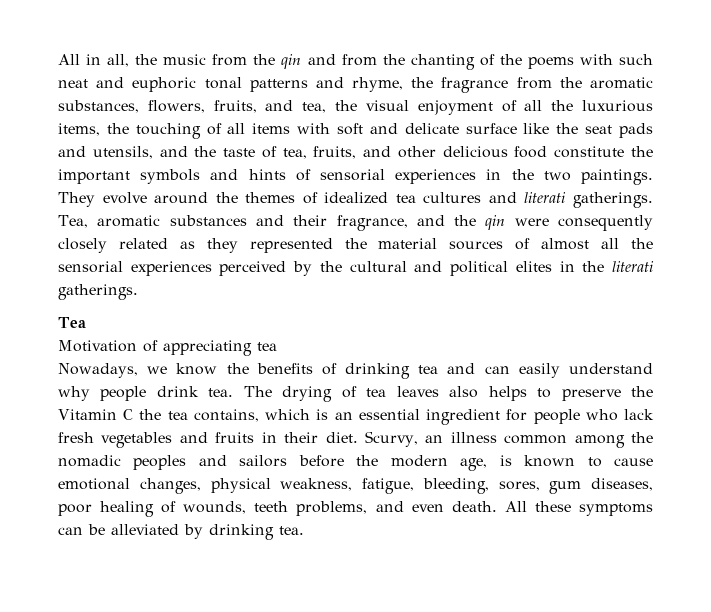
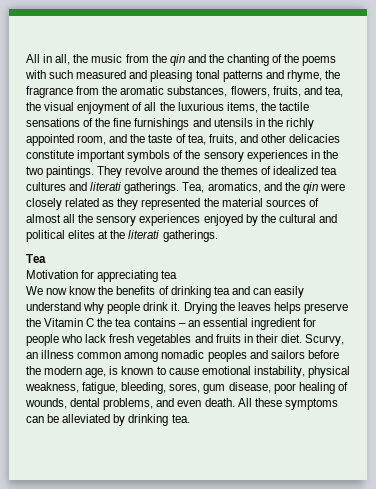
- All in all, the music from the qin and from the chanting of the poems with such neat and euphoric tonal patterns and rhyme, the fragrance from the aromatic substances, flowers, fruits, and tea, the visual enjoyment of all the luxurious items, the touching of all items with soft and delicate surface like the seat pads and utensils, and the taste of tea, fruits, and other delicious food constitute the important symbols and hints of sensorial experiences in the two paintings.
+ All in all, the music from the qin and the chanting of the poems with such measured and pleasing tonal patterns and rhyme, the fragrance from the aromatic substances, flowers, fruits, and tea, the visual enjoyment of all the luxurious items, the tactile sensations of the fine furnishings and utensils in the richly appointed room, and the taste of tea, fruits, and other delicacies constitute important symbols of the sensory experiences in the two paintings.
- They evolve around the themes of idealized tea cultures and literati gatherings.
+ They revolve around the themes of idealized tea cultures and literati gatherings.
- Tea, aromatic substances and their fragrance, and the qin were consequently closely related as they represented the material sources of almost all the sensorial experiences perceived by the cultural and political elites in the literati gatherings.
+ Tea, aromatics, and the qin were closely related as they represented the material sources of almost all the sensory experiences enjoyed by the cultural and political elites at the literati gatherings.
- Motivation of appreciating tea
+ Motivation for appreciating tea
- Nowadays, we know the benefits of drinking tea and can easily understand why people drink tea. The drying of tea leaves also helps to preserve the Vitamin C the tea contains, which is an essential ingredient for people who lack fresh vegetables and fruits in their diet.
+ We now know the benefits of drinking tea and can easily understand why people drink it. Drying the leaves helps preserve the Vitamin C the tea contains – an essential ingredient for people who lack fresh vegetables and fruits in their diet.
- Scurvy, an illness common among the nomadic peoples and sailors before the modern age, is known to cause emotional changes, physical weakness, fatigue, bleeding, sores, gum diseases, poor healing of wounds, teeth problems, and even death.
+ Scurvy, an illness common among nomadic peoples and sailors before the modern age, is known to cause emotional instability, physical weakness, fatigue, bleeding, sores, gum disease, poor healing of wounds, dental problems, and even death.

